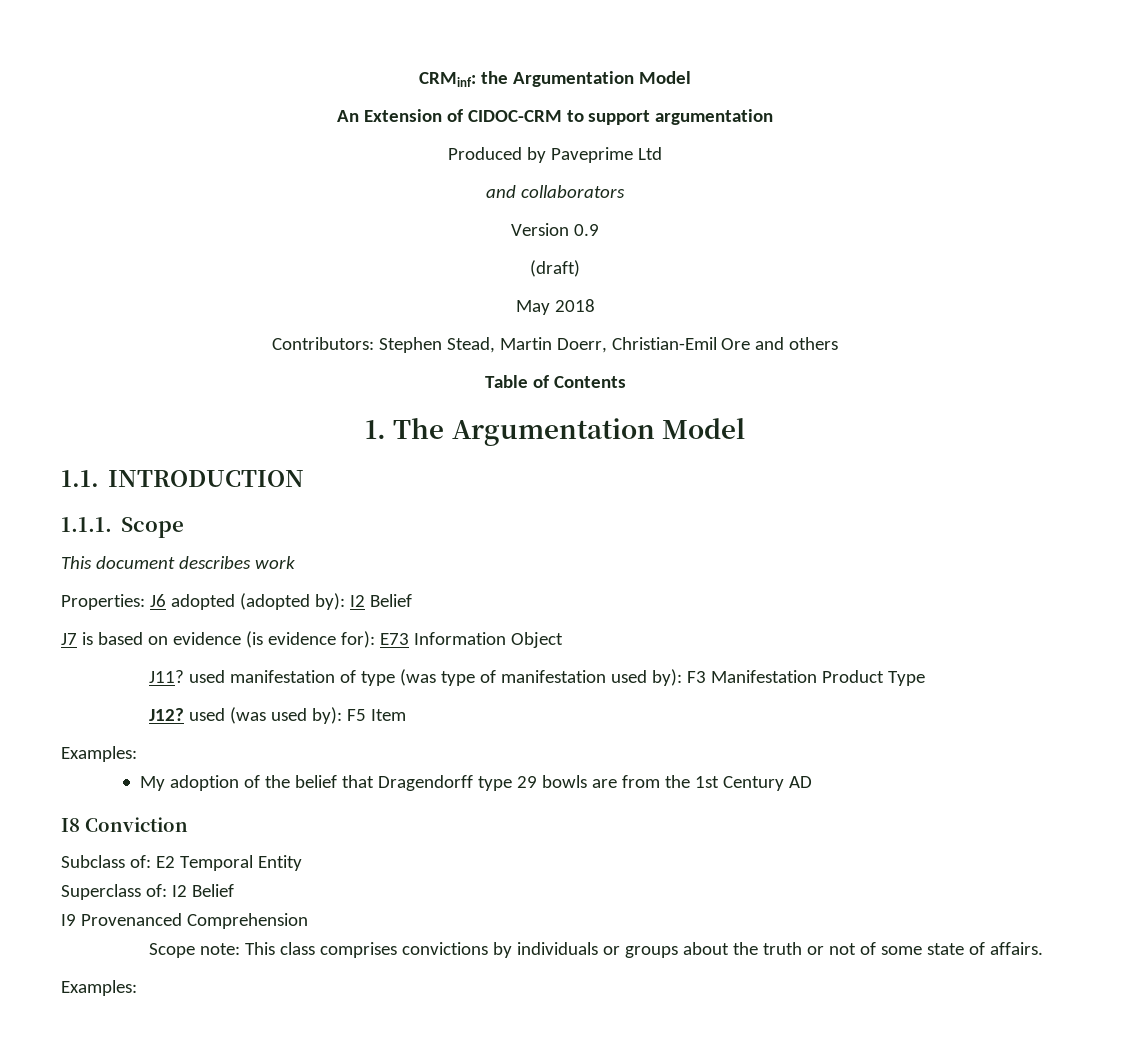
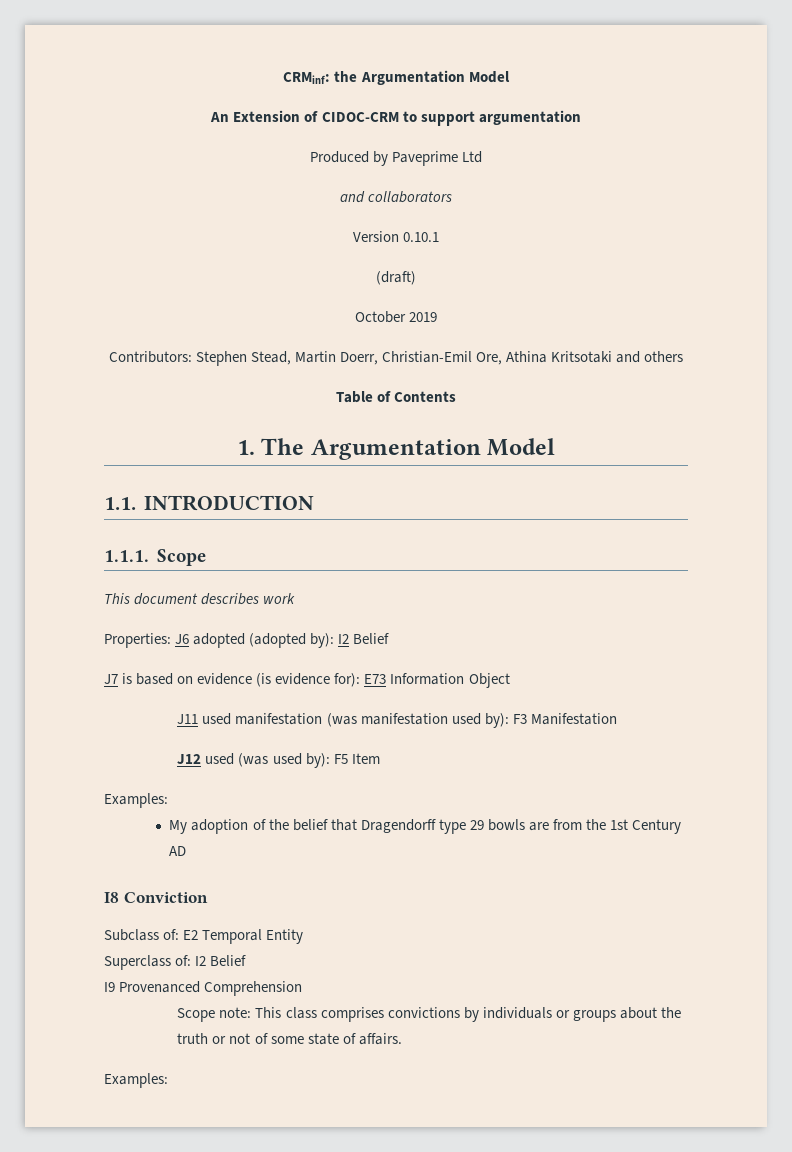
- Version 0.9
+ Version 0.10.1
- May 2018
+ October 2019
- Contributors: Stephen Stead, Martin Doerr, Christian-Emil Ore and others
+ Contributors: Stephen Stead, Martin Doerr, Christian-Emil Ore, Athina Kritsotaki and others
- J11? used manifestation of type (was type of manifestation used by): F3 Manifestation Product Type
- J12? used (was used by): F5 Item
+ J11 used manifestation (was manifestation used by): F3 Manifestation
+ J12 used (was used by): F5 Item

